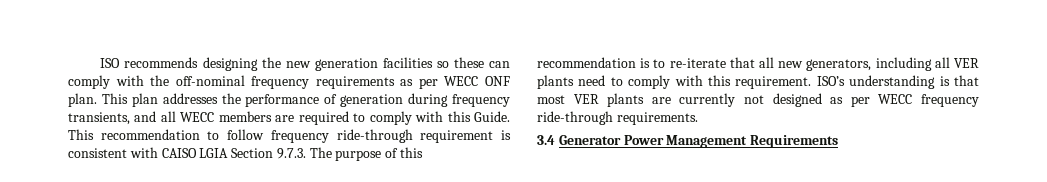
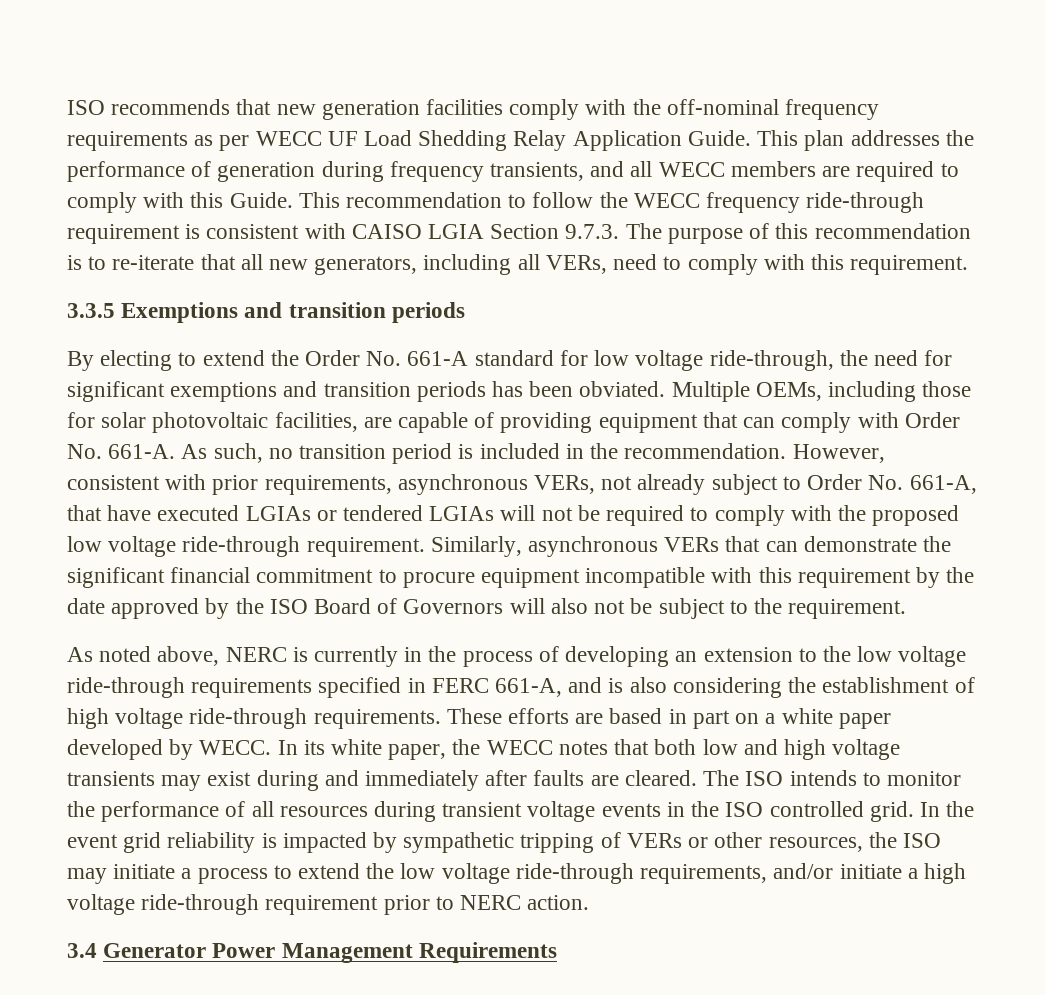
- ISO recommends designing the new generation facilities so these can comply with the off-nominal frequency requirements as per WECC ONF plan.
+ ISO recommends that new generation facilities comply with the off-nominal frequency requirements as per WECC UF Load Shedding Relay Application Guide.
- This recommendation to follow frequency ride-through requirement is consistent with CAISO LGIA Section 9.7.3. The purpose of this recommendation is to re-iterate that all new generators, including all VER plants need to comply with this requirement. ISO’s understanding is that most VER plants are currently not designed as per WECC frequency ride-through requirements.
+ This recommendation to follow the WECC frequency ride-through requirement is consistent with CAISO LGIA Section 9.7.3. The purpose of this recommendation is to re-iterate that all new generators, including all VERs, need to comply with this requirement.
+ 3.3.5 Exemptions and transition periods
+ By electing to extend the Order No. 661-A standard for low voltage ride-through, the need for significant exemptions and transition periods has been obviated. Multiple OEMs, including those for solar photovoltaic facilities, are capable of providing equipment that can comply with Order No. 661-A. As such, no transition period is included in the recommendation. However, consistent with prior requirements, asynchronous VERs, not already subject to Order No. 661-A, that have executed LGIAs or tendered LGIAs will not be required to comply with the proposed low voltage ride-through requirement. Similarly, asynchronous VERs that can demonstrate the significant financial commitment to procure equipment incompatible with this requirement by the date approved by the ISO Board of Governors will also not be subject to the requirement.
+ As noted above, NERC is currently in the process of developing an extension to the low voltage ride-through requirements specified in FERC 661-A, and is also considering the establishment of high voltage ride-through requirements. These efforts are based in part on a white paper developed by WECC. In its white paper, the WECC notes that both low and high voltage transients may exist during and immediately after faults are cleared. The ISO intends to monitor the performance of all resources during transient voltage events in the ISO controlled grid. In the event grid reliability is impacted by sympathetic tripping of VERs or other resources, the ISO may initiate a process to extend the low voltage ride-through requirements, and/or initiate a high voltage ride-through requirement prior to NERC action.

